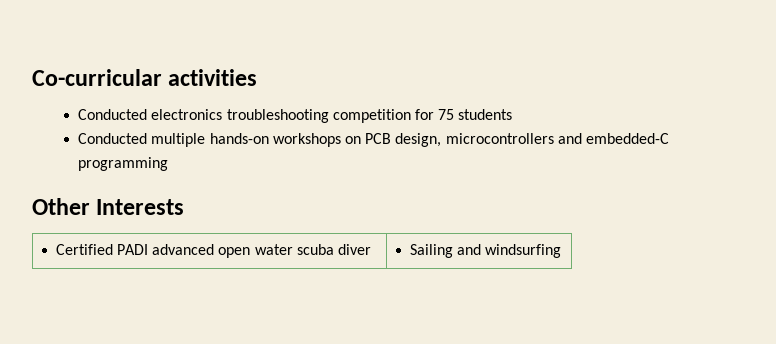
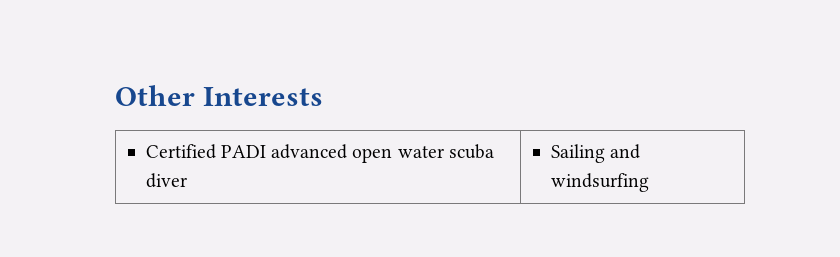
- Co-curricular activities
- Conducted electronics troubleshooting competition for 75 students
- Conducted multiple hands-on workshops on PCB design, microcontrollers and embedded-C programming

